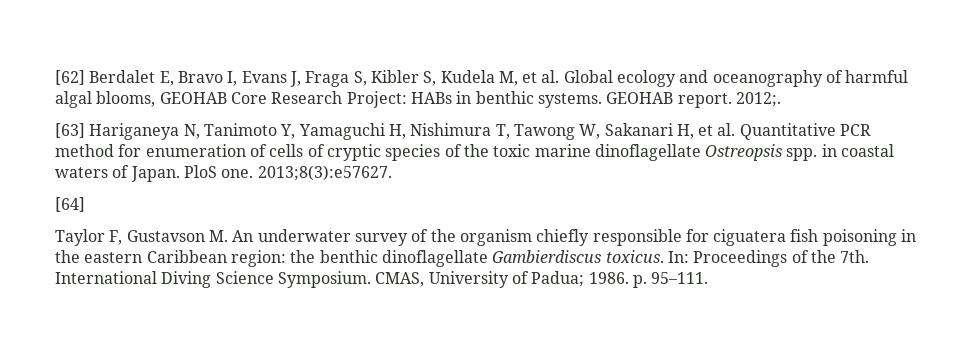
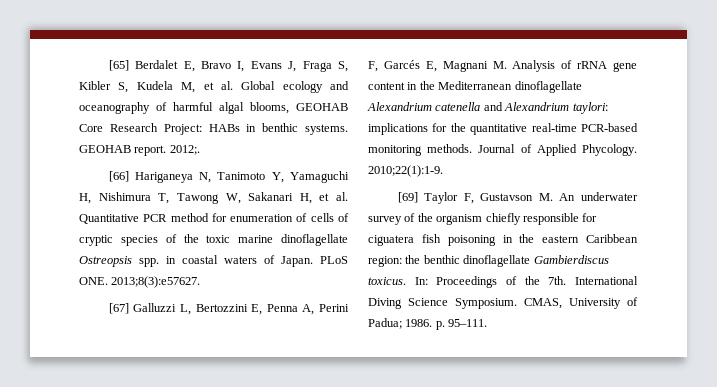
- [62] Berdalet E, Bravo I, Evans J, Fraga S, Kibler S, Kudela M, et al. Global ecology and oceanography of harmful algal blooms, GEOHAB Core Research Project: HABs in benthic systems.
+ [65] Berdalet E, Bravo I, Evans J, Fraga S, Kibler S, Kudela M, et al. Global ecology and oceanography of harmful algal blooms, GEOHAB Core Research Project: HABs in benthic systems.
- [63] Hariganeya N, Tanimoto Y, Yamaguchi H, Nishimura T, Tawong W, Sakanari H, et al. Quantitative PCR method for enumeration of cells of cryptic species of the toxic marine dinoflagellate Ostreopsis spp. in coastal waters of Japan.
+ [66] Hariganeya N, Tanimoto Y, Yamaguchi H, Nishimura T, Tawong W, Sakanari H, et al. Quantitative PCR method for enumeration of cells of cryptic species of the toxic marine dinoflagellate Ostreopsis spp. in coastal waters of Japan.
- PloS one. 2013;8(3):e57627.
+ PLoS ONE. 2013;8(3):e57627.
- [64]
- Taylor F, Gustavson M. An underwater survey of the organism chiefly responsible for ciguatera fish poisoning in the eastern Caribbean region: the benthic dinoflagellate Gambierdiscus toxicus.
+ [67] Galluzzi L, Bertozzini E, Penna A, Perini F, Garcés E, Magnani M. Analysis of rRNA gene content in the Mediterranean dinoflagellate Alexandrium catenella and Alexandrium taylori: implications for the quantitative real-time PCR-based monitoring methods. Journal of Applied Phycology. 2010;22(1):1-9.
+ [69] Taylor F, Gustavson M. An underwater survey of the organism chiefly responsible for ciguatera fish poisoning in the eastern Caribbean region: the benthic dinoflagellate Gambierdiscus toxicus.

